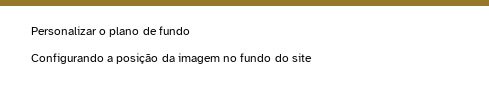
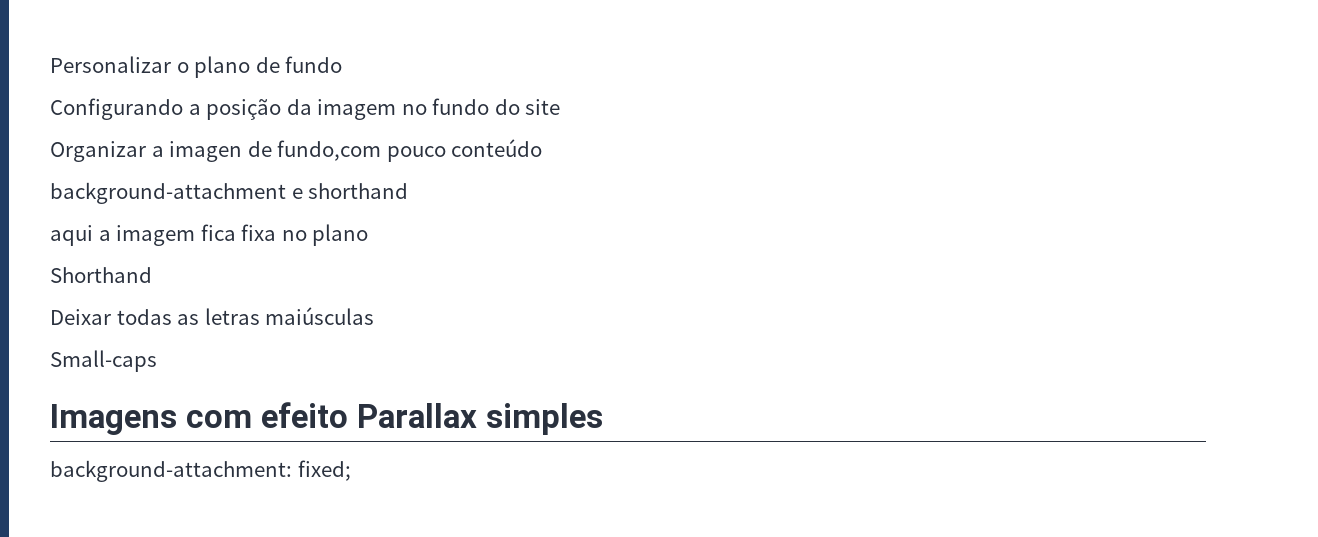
+ Organizar a imagen de fundo,com pouco conteúdo
+ background-attachment e shorthand
+ aqui a imagem fica fixa no plano
+ Shorthand
+ Deixar todas as letras maiúsculas
+ Small-caps
+ Imagens com efeito Parallax simples
+ background-attachment: fixed;

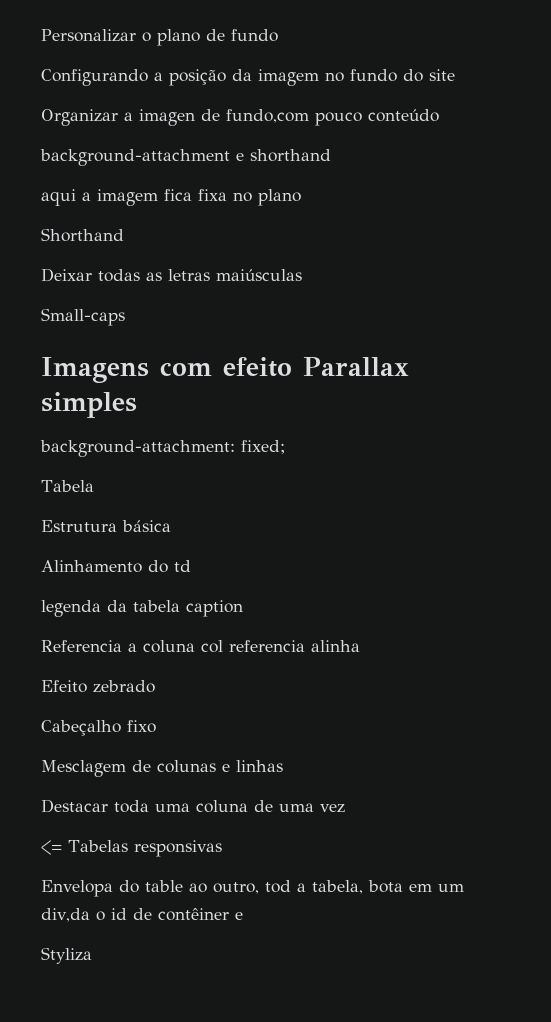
+ Tabela
+ Estrutura básica
+ Alinhamento do td
+ legenda da tabela caption
+ Referencia a coluna col referencia alinha
+ Efeito zebrado
+ Cabeçalho fixo
+ Mesclagem de colunas e linhas
+ Destacar toda uma coluna de uma vez
+ <= Tabelas responsivas
+ Envelopa do table ao outro, tod a tabela, bota em um div,da o id de contêiner e
+ Styliza

